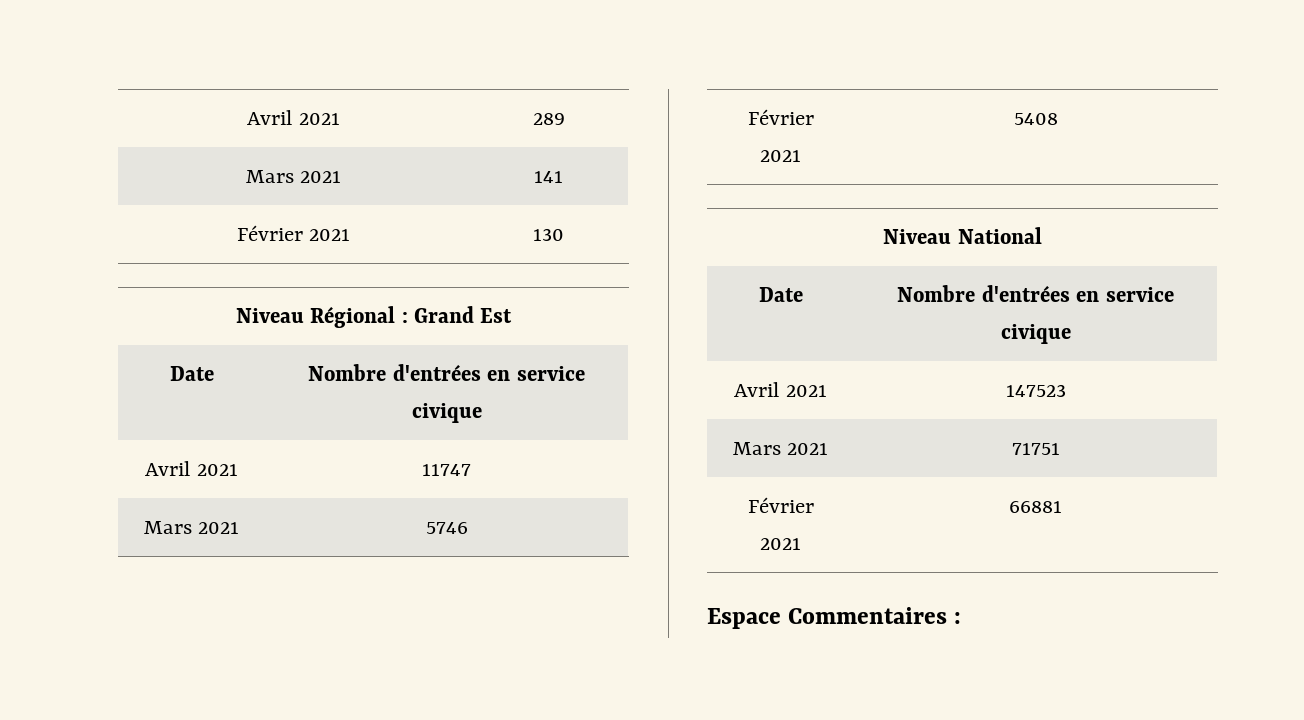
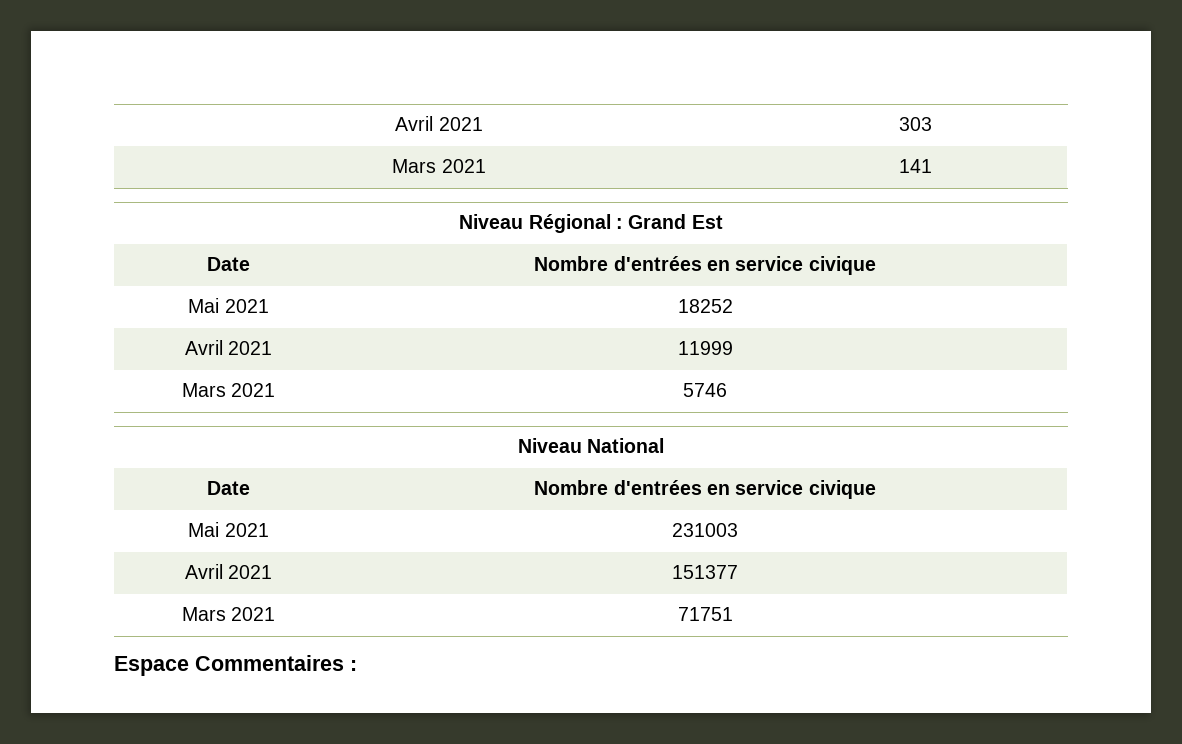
- Avril 2021 | 289
+ Avril 2021 | 303
- Février 2021 | 130
- Avril 2021 | 11747
+ Mai 2021 | 18252
+ Avril 2021 | 11999
- Février 2021 | 5408
- Avril 2021 | 147523
+ Mai 2021 | 231003
+ Avril 2021 | 151377
- Février 2021 | 66881

